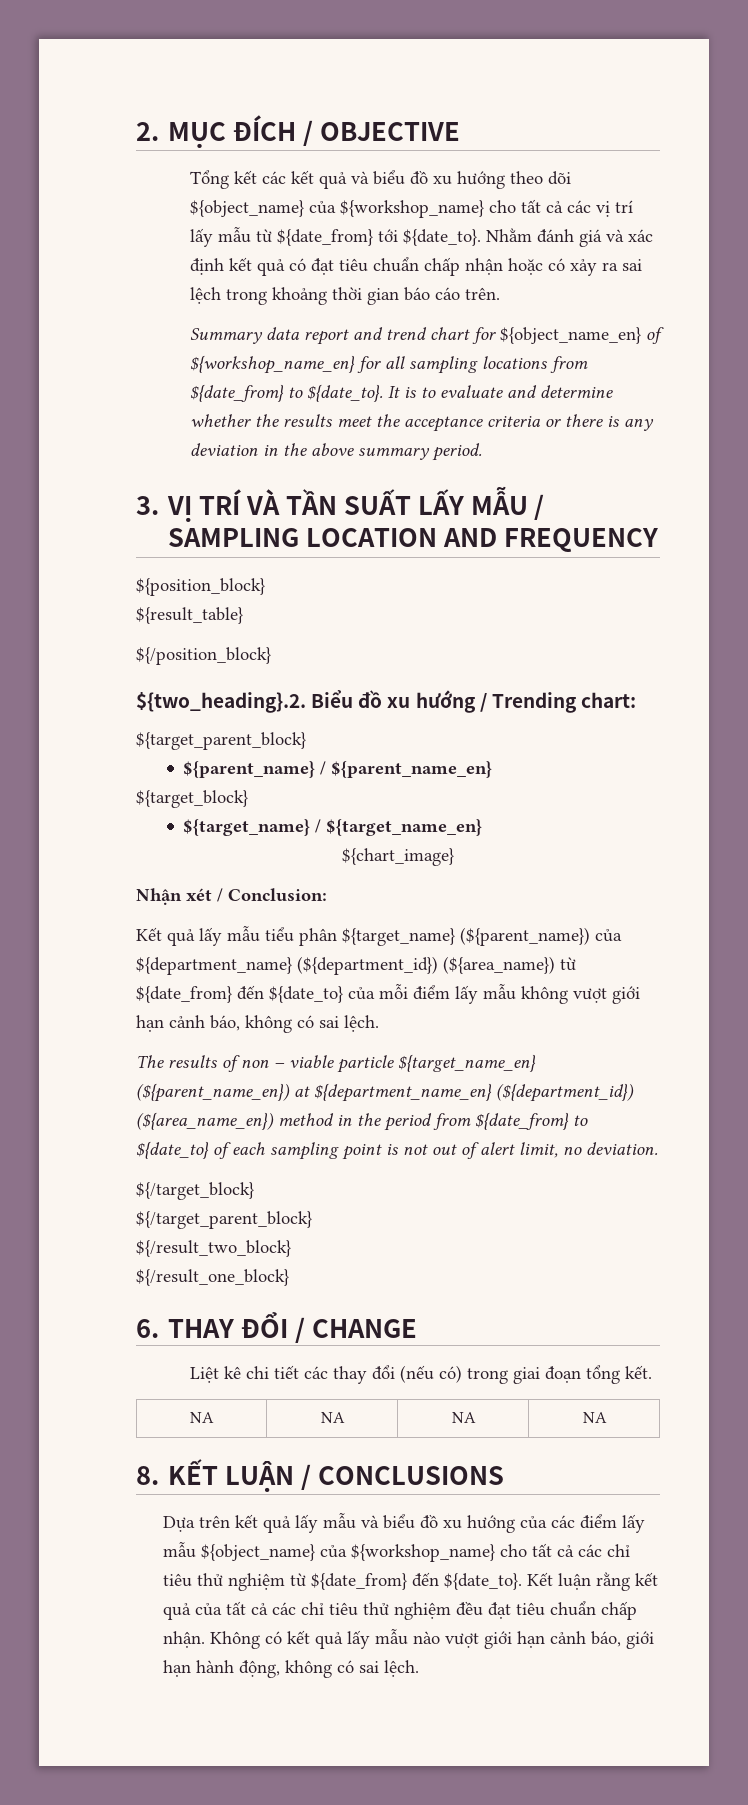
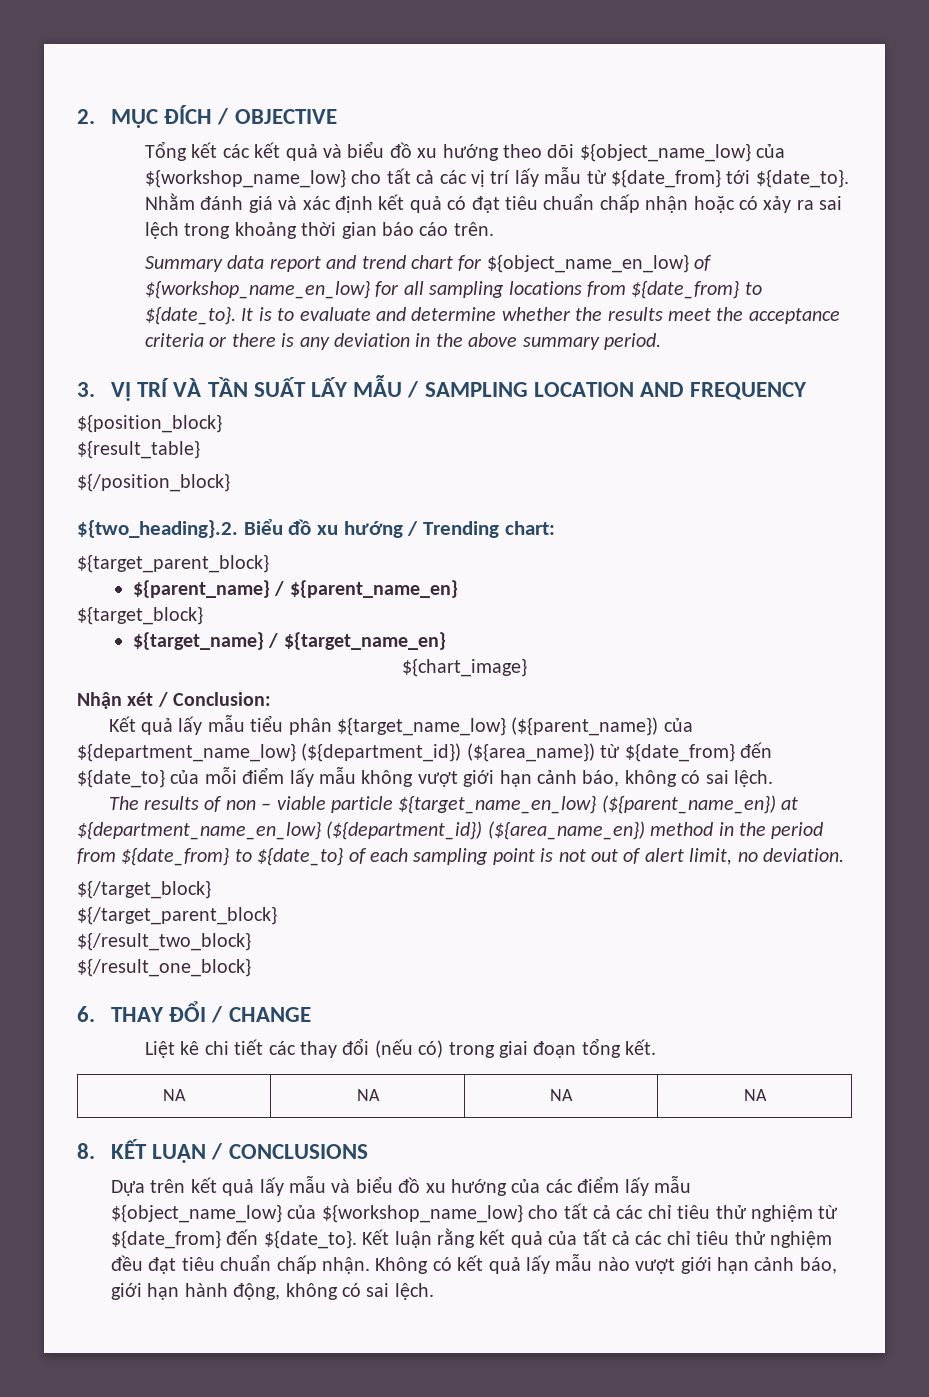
- Tổng kết các kết quả và biểu đồ xu hướng theo dõi ${object_name} của ${workshop_name} cho tất cả các vị trí lấy mẫu từ ${date_from} tới ${date_to}.
+ Tổng kết các kết quả và biểu đồ xu hướng theo dõi ${object_name_low} của ${workshop_name_low} cho tất cả các vị trí lấy mẫu từ ${date_from} tới ${date_to}.
- Summary data report and trend chart for ${object_name_en} of ${workshop_name_en} for all sampling locations from ${date_from} to ${date_to}.
+ Summary data report and trend chart for ${object_name_en_low} of ${workshop_name_en_low} for all sampling locations from ${date_from} to ${date_to}.
- Kết quả lấy mẫu tiểu phân ${target_name} (${parent_name}) của ${department_name} (${department_id}) (${area_name}) từ ${date_from} đến ${date_to} của mỗi điểm lấy mẫu không vượt giới hạn cảnh báo, không có sai lệch.
+ Kết quả lấy mẫu tiểu phân ${target_name_low} (${parent_name}) của ${department_name_low} (${department_id}) (${area_name}) từ ${date_from} đến ${date_to} của mỗi điểm lấy mẫu không vượt giới hạn cảnh báo, không có sai lệch.
- The results of non – viable particle ${target_name_en} (${parent_name_en}) at ${department_name_en} (${department_id}) (${area_name_en}) method in the period from ${date_from} to ${date_to} of each sampling point is not out of alert limit, no deviation.
+ The results of non – viable particle ${target_name_en_low} (${parent_name_en}) at ${department_name_en_low} (${department_id}) (${area_name_en}) method in the period from ${date_from} to ${date_to} of each sampling point is not out of alert limit, no deviation.
- Dựa trên kết quả lấy mẫu và biểu đồ xu hướng của các điểm lấy mẫu ${object_name} của ${workshop_name} cho tất cả các chỉ tiêu thử nghiệm từ ${date_from} đến ${date_to}.
+ Dựa trên kết quả lấy mẫu và biểu đồ xu hướng của các điểm lấy mẫu ${object_name_low} của ${workshop_name_low} cho tất cả các chỉ tiêu thử nghiệm từ ${date_from} đến ${date_to}.

